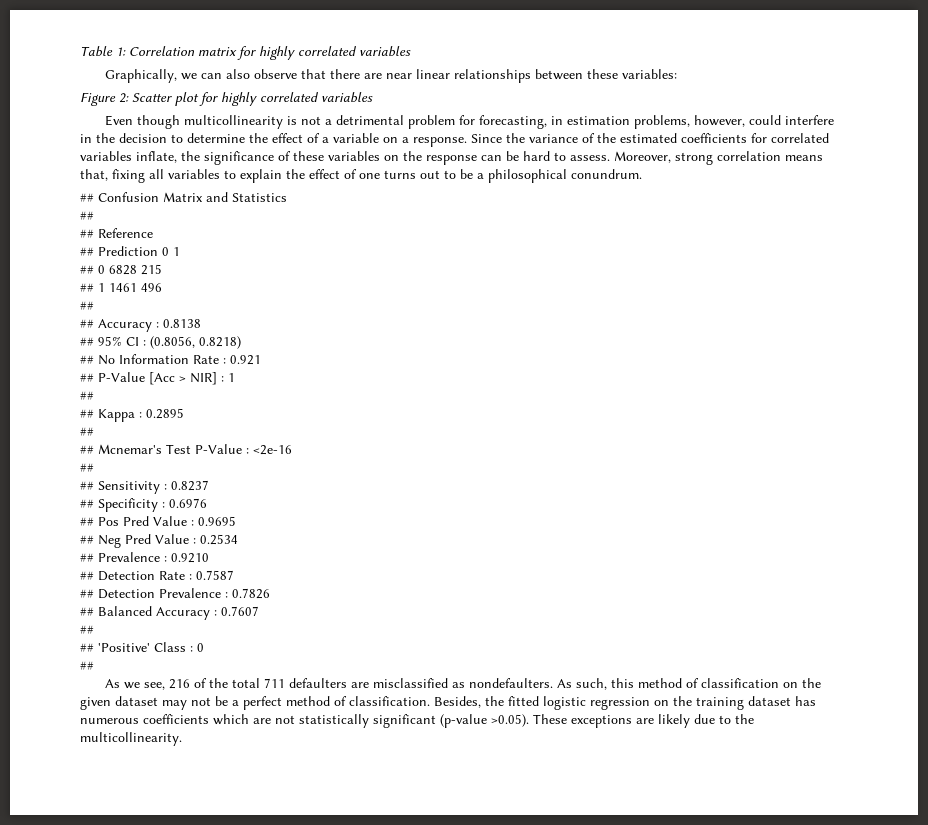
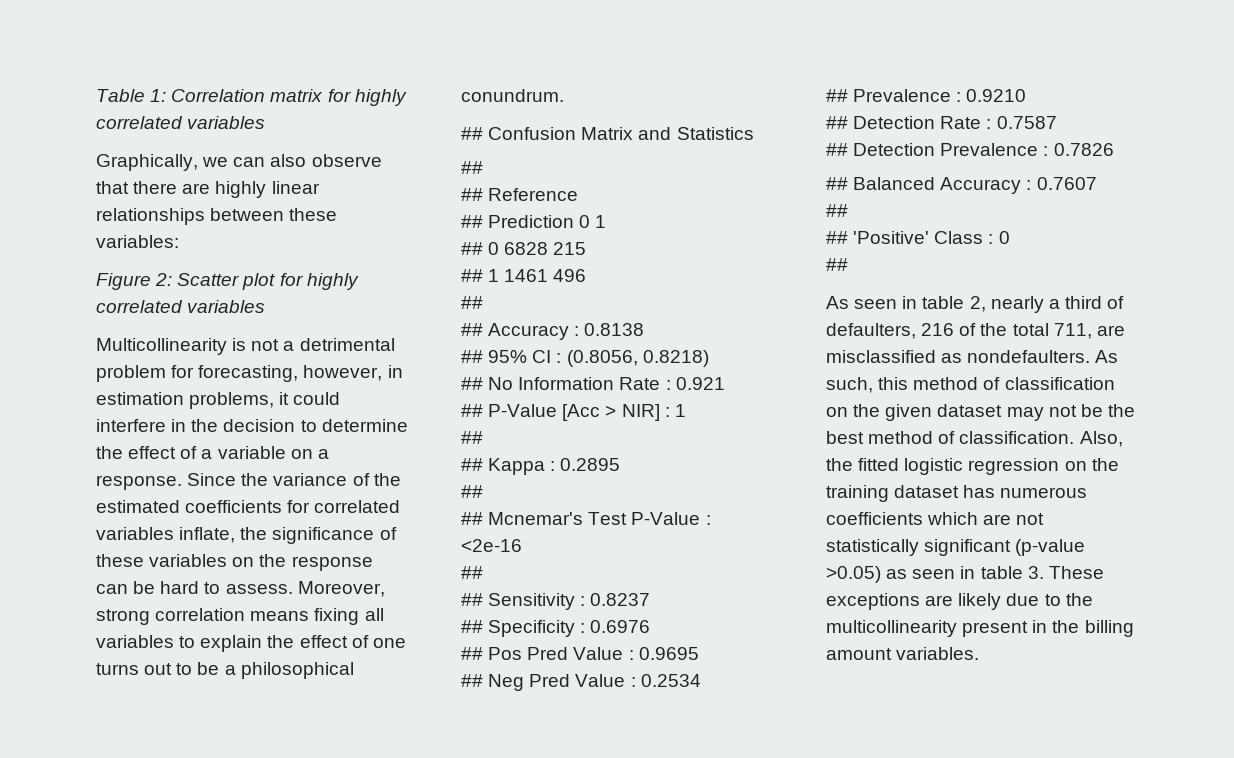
- Graphically, we can also observe that there are near linear relationships between these variables:
+ Graphically, we can also observe that there are highly linear relationships between these variables:
- Even though multicollinearity is not a detrimental problem for forecasting, in estimation problems, however, could interfere in the decision to determine the effect of a variable on a response.
+ Multicollinearity is not a detrimental problem for forecasting, however, in estimation problems, it could interfere in the decision to determine the effect of a variable on a response.
- Moreover, strong correlation means that, fixing all variables to explain the effect of one turns out to be a philosophical conundrum.
+ Moreover, strong correlation means fixing all variables to explain the effect of one turns out to be a philosophical conundrum.
- As we see, 216 of the total 711 defaulters are misclassified as nondefaulters.
+ As seen in table 2, nearly a third of defaulters, 216 of the total 711, are misclassified as nondefaulters.
- As such, this method of classification on the given dataset may not be a perfect method of classification.
+ As such, this method of classification on the given dataset may not be the best method of classification.
- Besides, the fitted logistic regression on the training dataset has numerous coefficients which are not statistically significant (p-value >0.05). These exceptions are likely due to the multicollinearity.
+ Also, the fitted logistic regression on the training dataset has numerous coefficients which are not statistically significant (p-value >0.05) as seen in table 3. These exceptions are likely due to the multicollinearity present in the billing amount variables.

